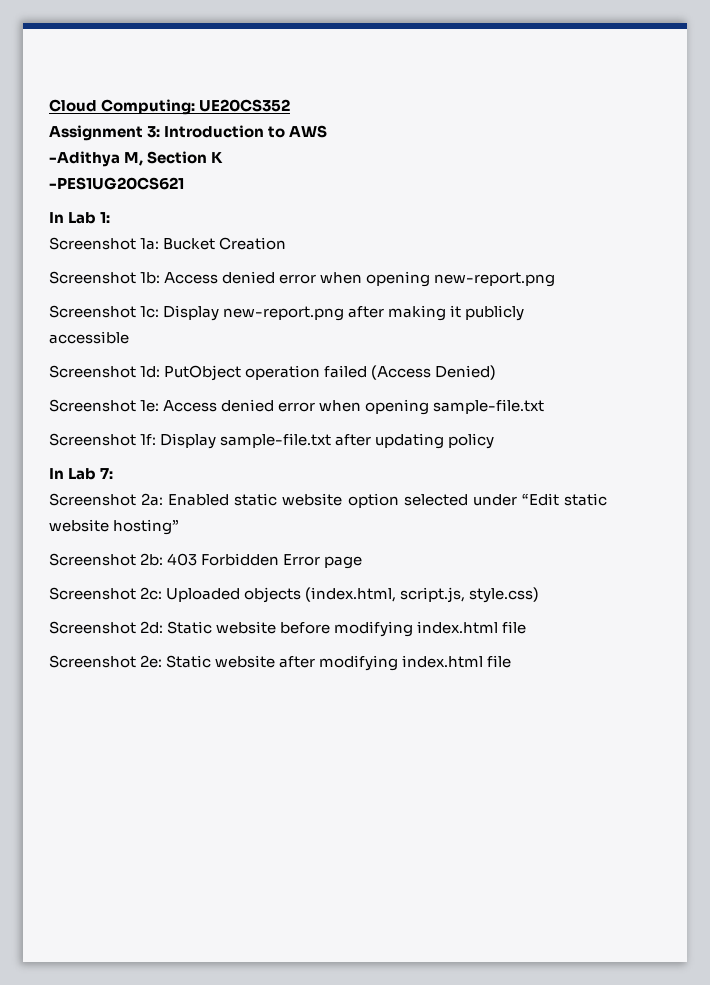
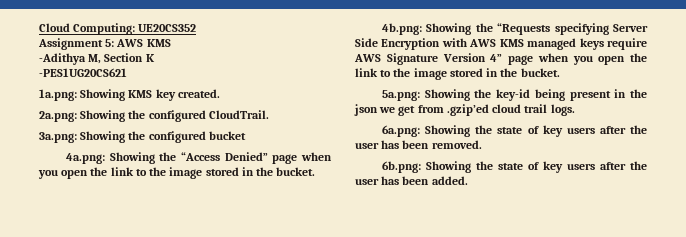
- Assignment 3: Introduction to AWS
+ Assignment 5: AWS KMS
- In Lab 1:
- Screenshot 1a: Bucket Creation
- Screenshot 1b: Access denied error when opening new-report.png
- Screenshot 1c: Display new-report.png after making it publicly accessible
- Screenshot 1d: PutObject operation failed (Access Denied)
- Screenshot 1e: Access denied error when opening sample-file.txt
- Screenshot 1f: Display sample-file.txt after updating policy
- In Lab 7:
- Screenshot 2a: Enabled static website option selected under “Edit static website hosting”
- Screenshot 2b: 403 Forbidden Error page
- Screenshot 2c: Uploaded objects (index.html, script.js, style.css)
- Screenshot 2d: Static website before modifying index.html file
- Screenshot 2e: Static website after modifying index.html file
+ 1a.png: Showing KMS key created.
+ 2a.png: Showing the configured CloudTrail.
+ 3a.png: Showing the configured bucket
+ 4a.png: Showing the “Access Denied” page when you open the link to the image stored in the bucket.
+ 4b.png: Showing the “Requests specifying Server Side Encryption with AWS KMS managed keys require AWS Signature Version 4” page when you open the link to the image stored in the bucket.
+ 5a.png: Showing the key-id being present in the json we get from .gzip’ed cloud trail logs.
+ 6a.png: Showing the state of key users after the user has been removed.
+ 6b.png: Showing the state of key users after the user has been added.

